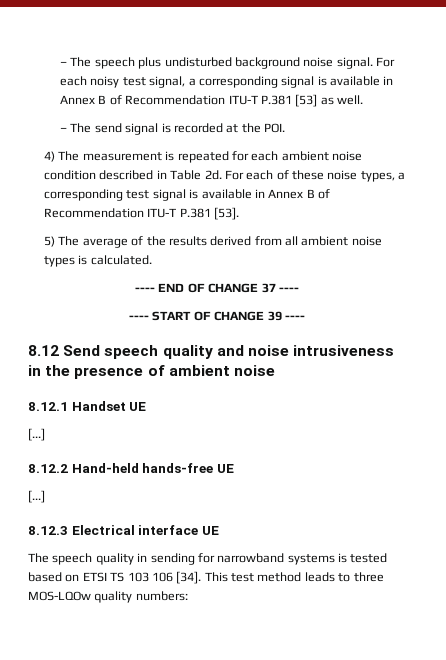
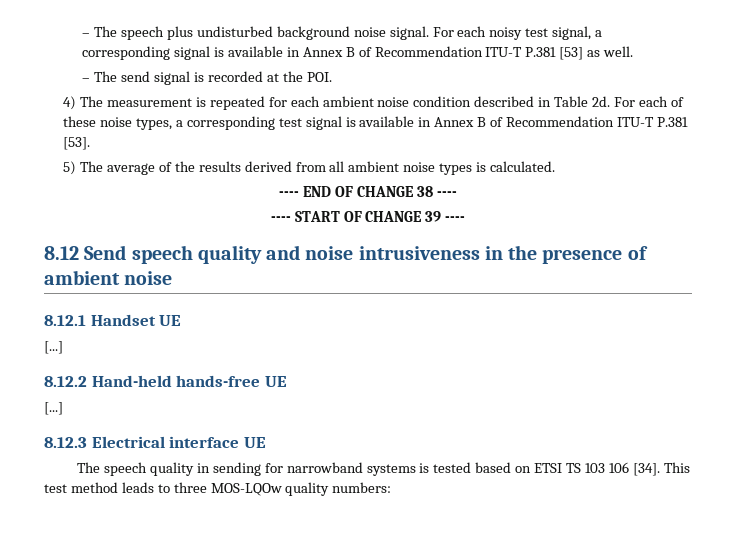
- ---- END OF CHANGE 37 ----
+ ---- END OF CHANGE 38 ----

